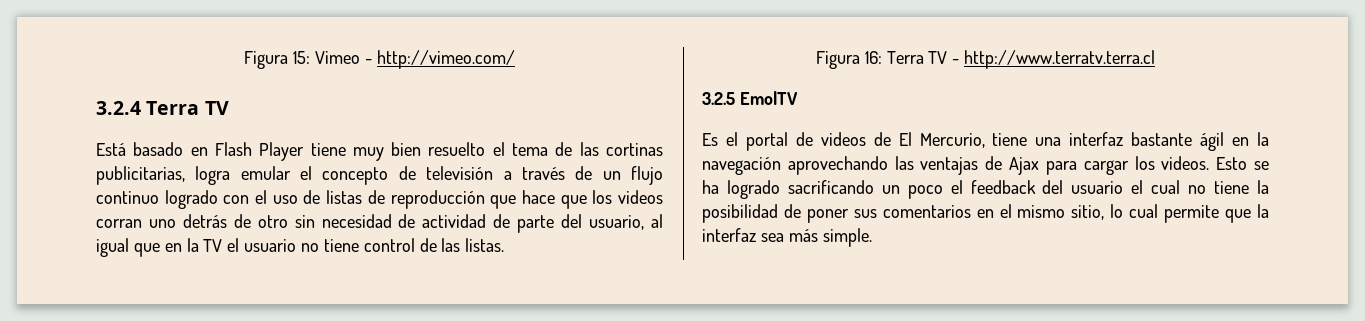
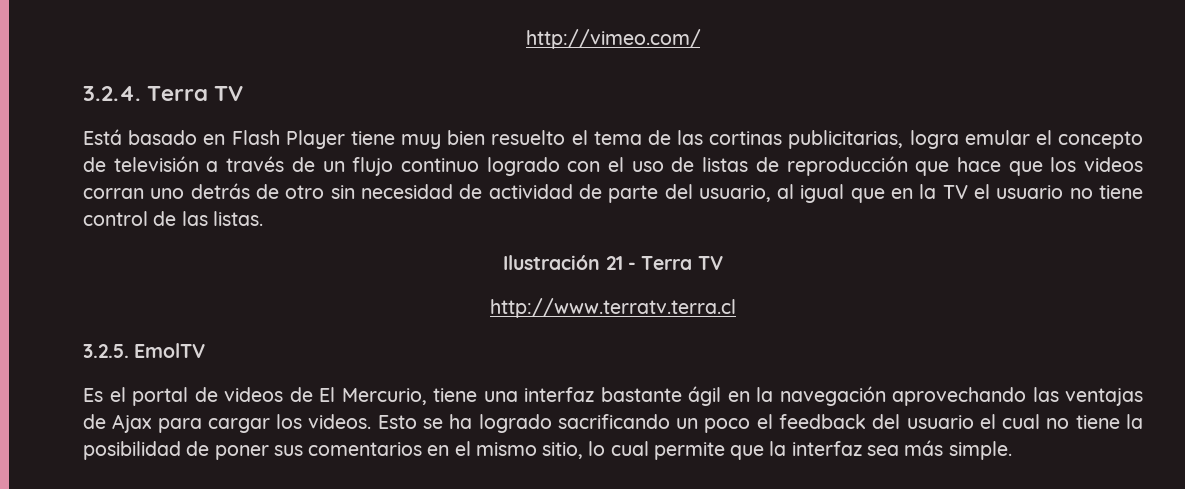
- Figura 15: Vimeo - http://vimeo.com/
+ http://vimeo.com/
- 3.2.4 Terra TV
+ 3.2.4. Terra TV
- Figura 16: Terra TV - http://www.terratv.terra.cl
+ Ilustración 21 - Terra TV
+ http://www.terratv.terra.cl
- 3.2.5 EmolTV
+ 3.2.5. EmolTV

